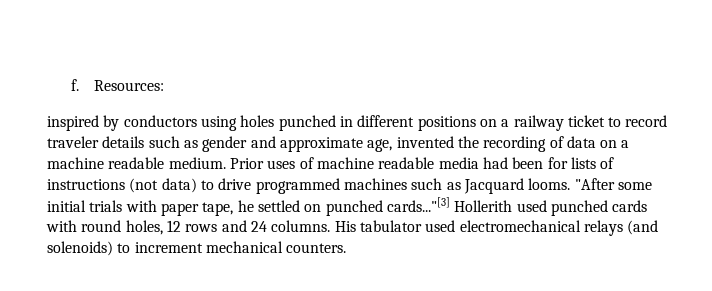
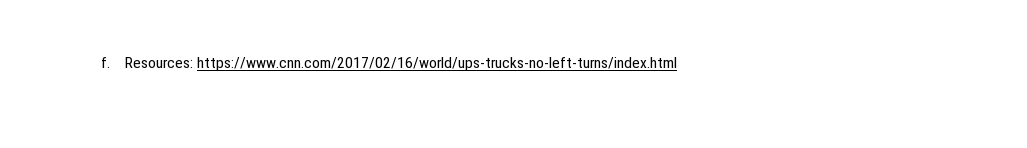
- Resources:
- inspired by conductors using holes punched in different positions on a railway ticket to record traveler details such as gender and approximate age, invented the recording of data on a machine readable medium. Prior uses of machine readable media had been for lists of instructions (not data) to drive programmed machines such as Jacquard looms. "After some initial trials with paper tape, he settled on punched cards..."[3] Hollerith used punched cards with round holes, 12 rows and 24 columns. His tabulator used electromechanical relays (and solenoids) to increment mechanical counters.
+ Resources: https://www.cnn.com/2017/02/16/world/ups-trucks-no-left-turns/index.html

